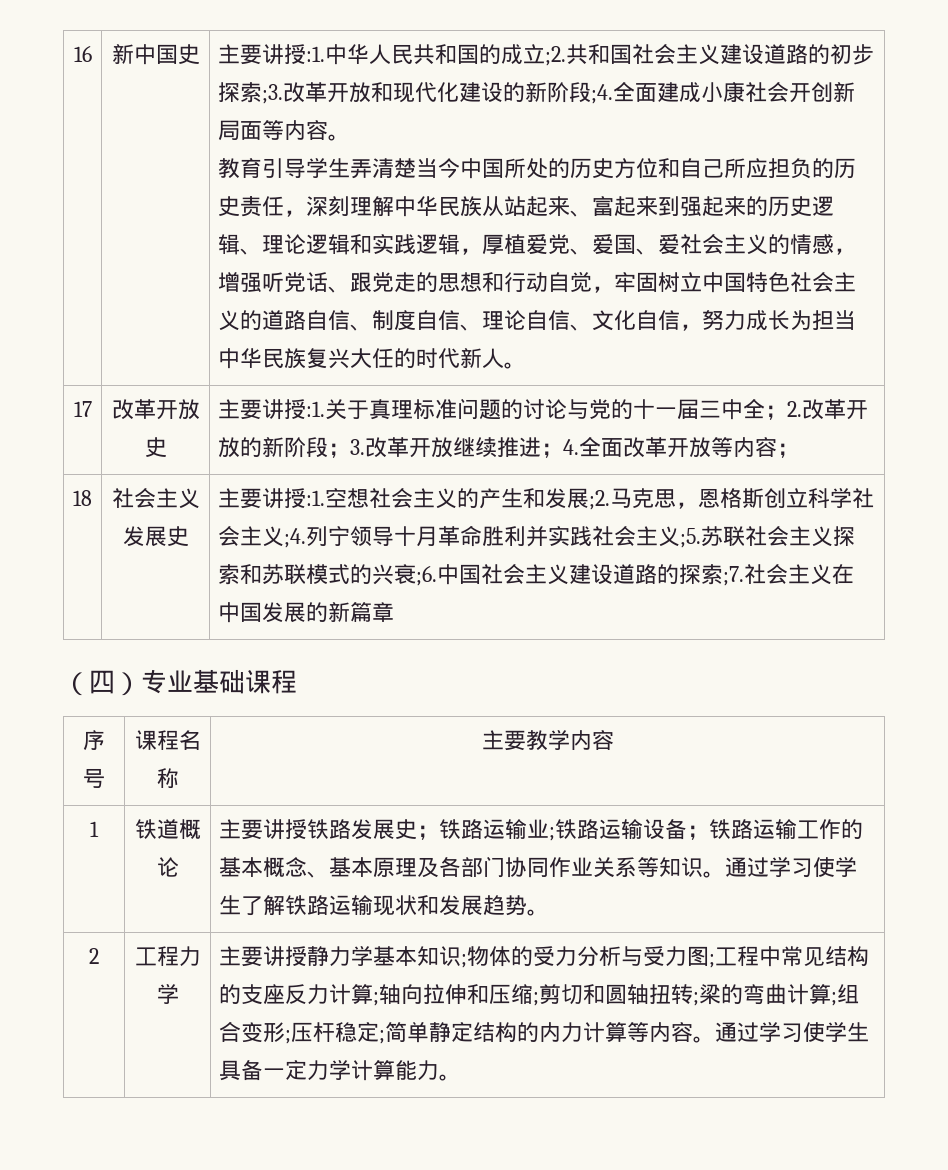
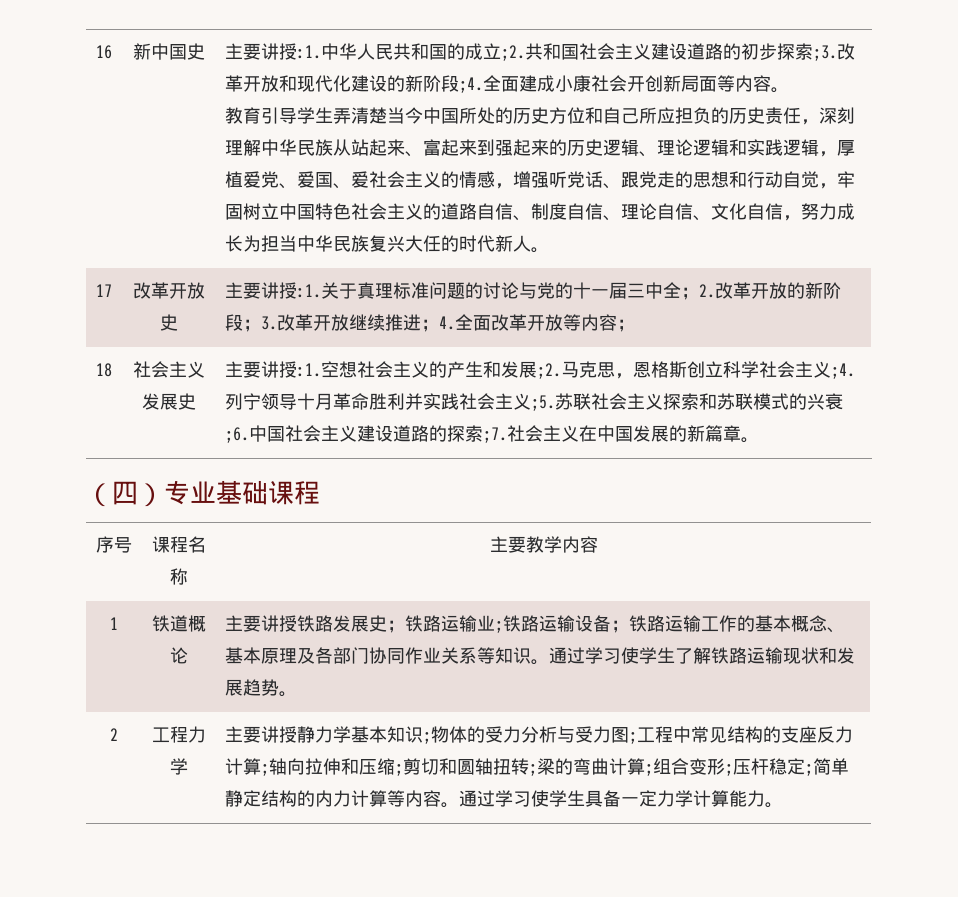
- 社会主义在中国发展的新篇章
+ 社会主义在中国发展的新篇章。

